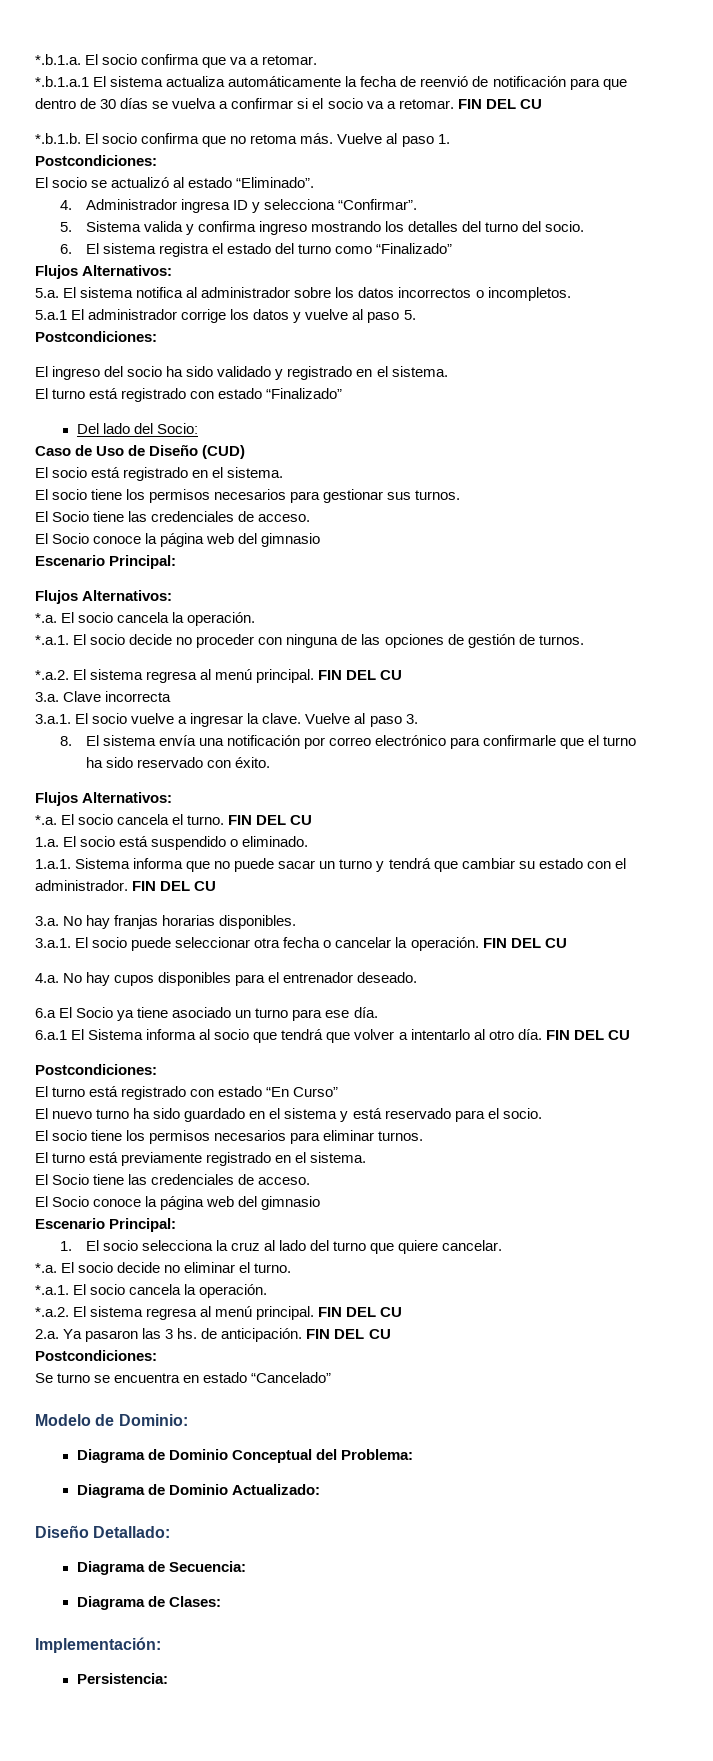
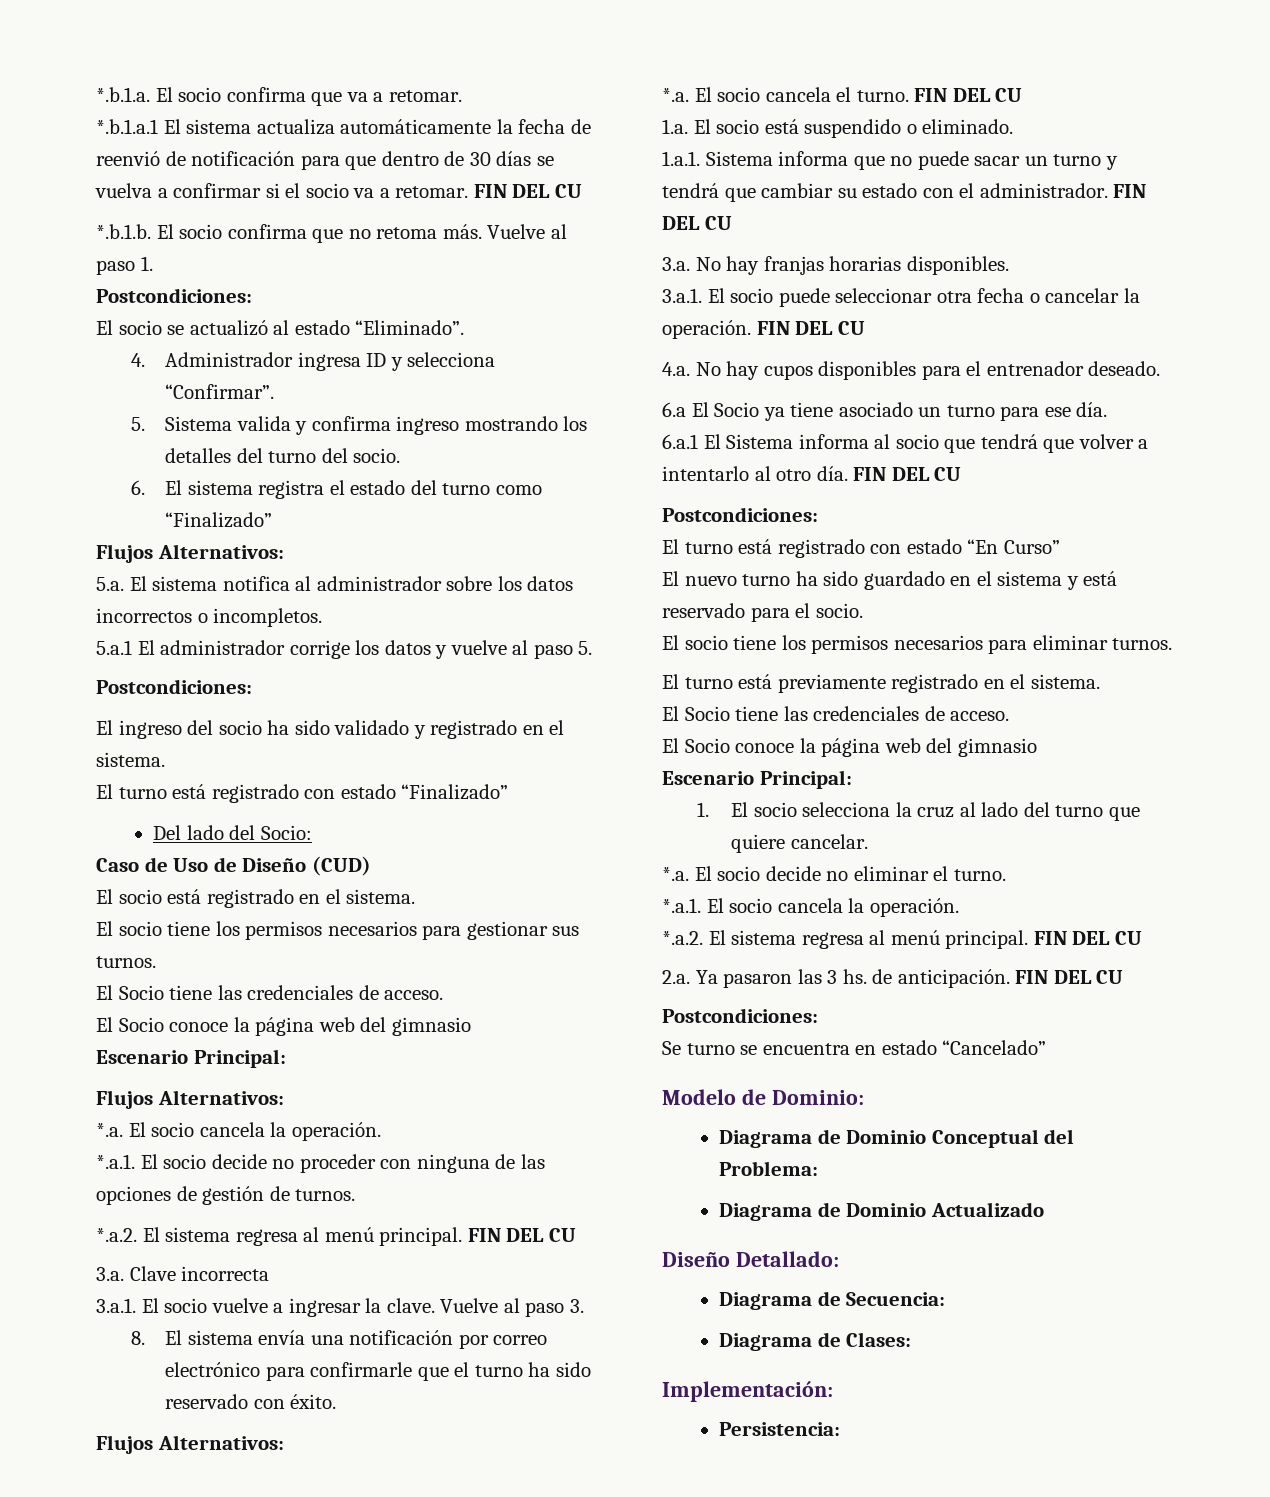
- Diagrama de Dominio Actualizado:
+ Diagrama de Dominio Actualizado

